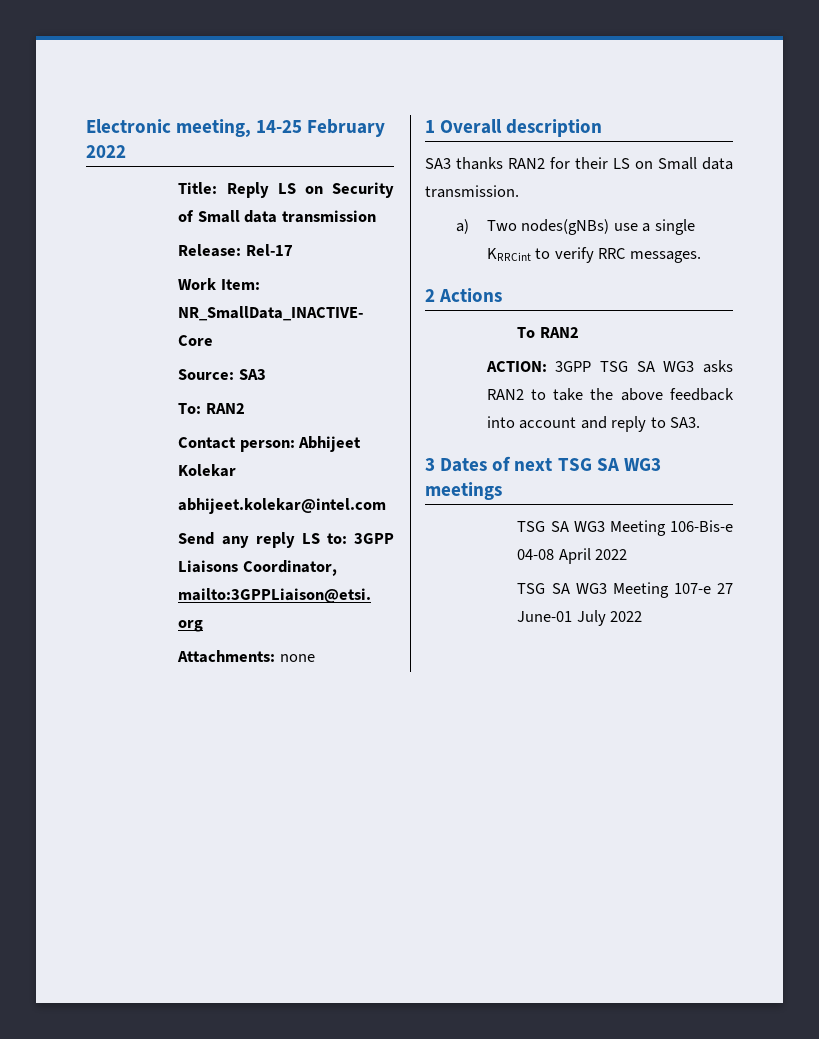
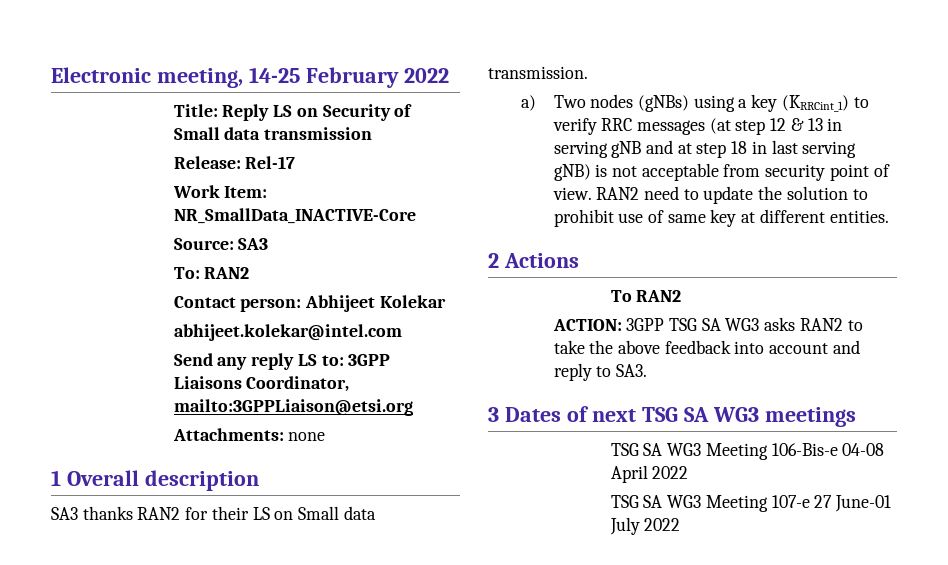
- a) Two nodes(gNBs) use a single KRRCint to verify RRC messages.
+ a) Two nodes (gNBs) using a key (KRRCint_1) to verify RRC messages (at step 12 & 13 in serving gNB and at step 18 in last serving gNB) is not acceptable from security point of view. RAN2 need to update the solution to prohibit use of same key at different entities.

